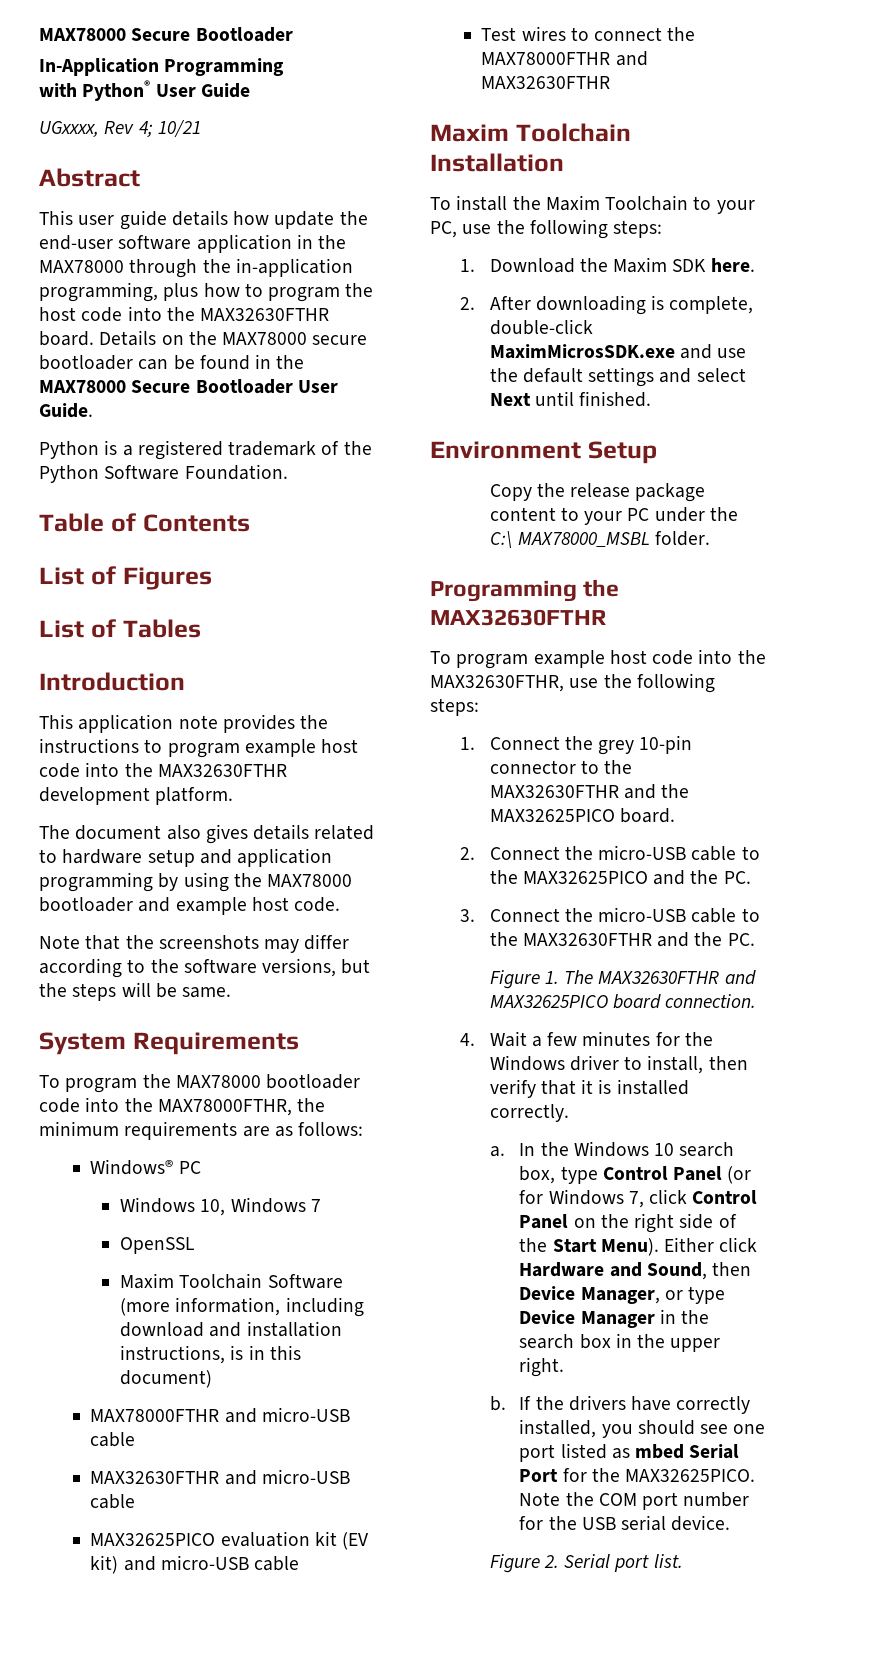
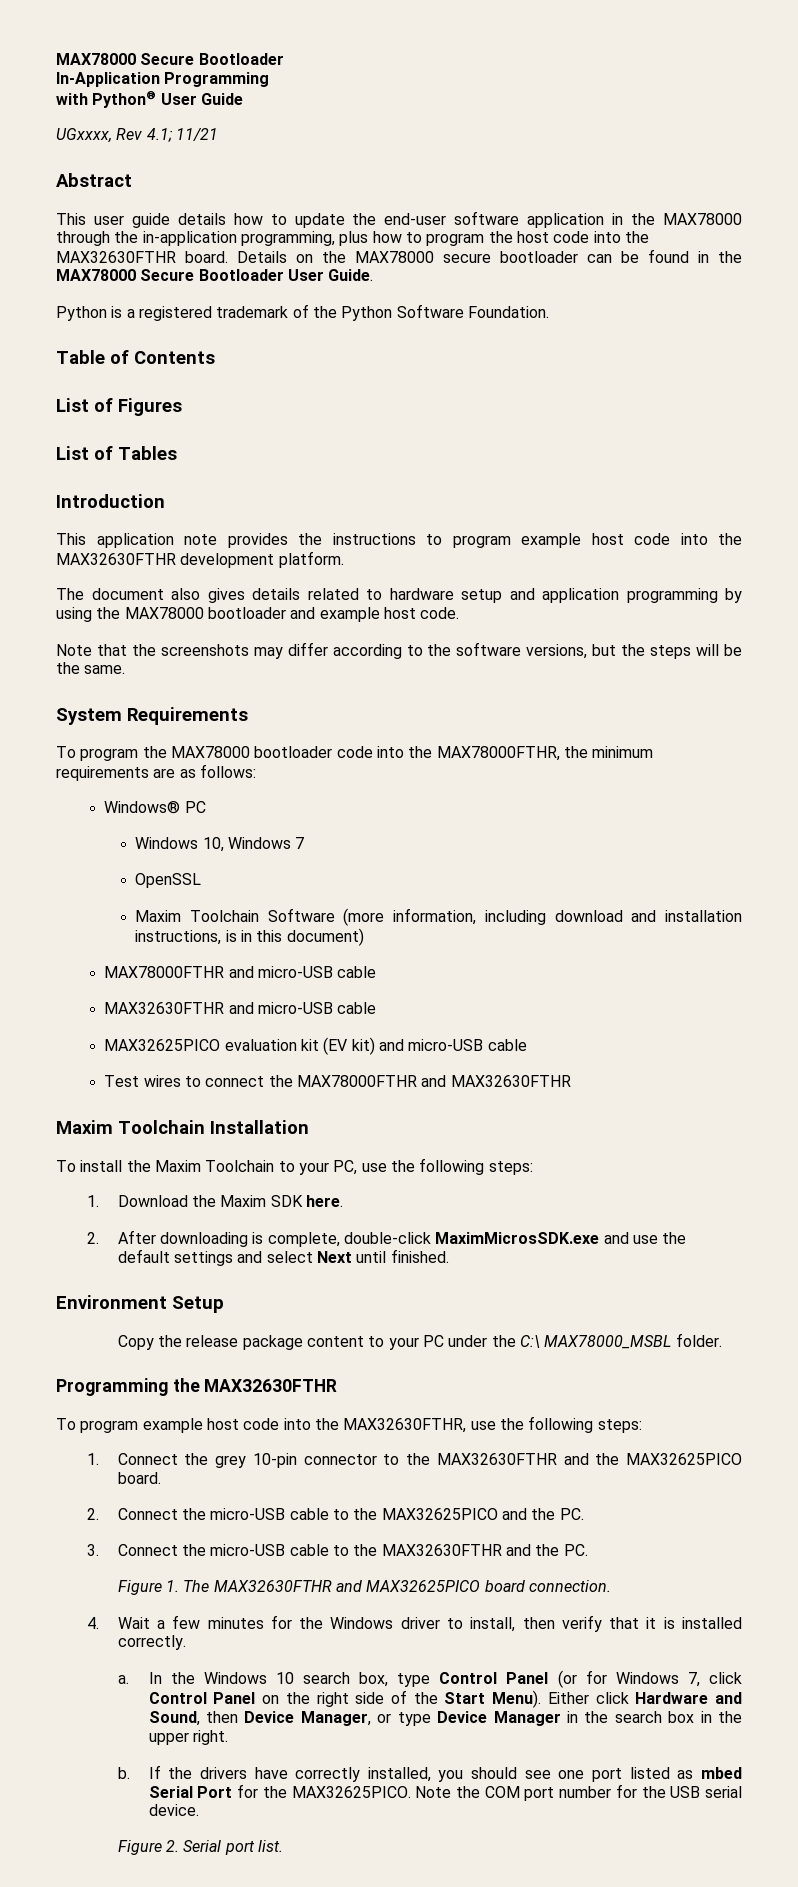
- UGxxxx, Rev 4; 10/21
+ UGxxxx, Rev 4.1; 11/21
- This user guide details how update the end-user software application in the MAX78000 through the in-application programming, plus how to program the host code into the MAX32630FTHR board.
+ This user guide details how to update the end-user software application in the MAX78000 through the in-application programming, plus how to program the host code into the MAX32630FTHR board.
- Note that the screenshots may differ according to the software versions, but the steps will be same.
+ Note that the screenshots may differ according to the software versions, but the steps will be the same.

